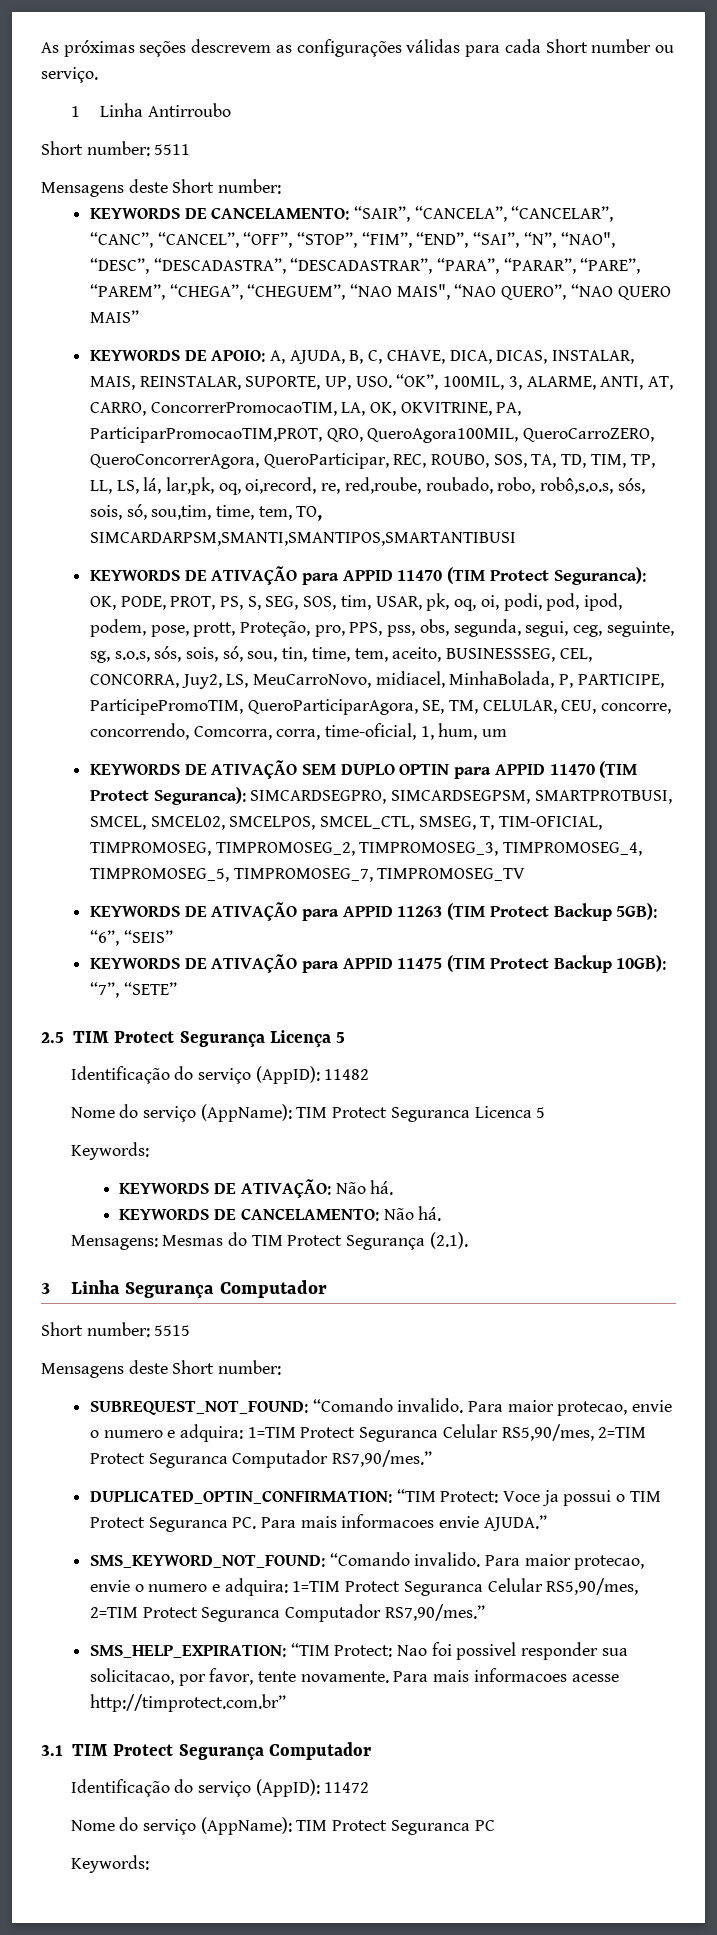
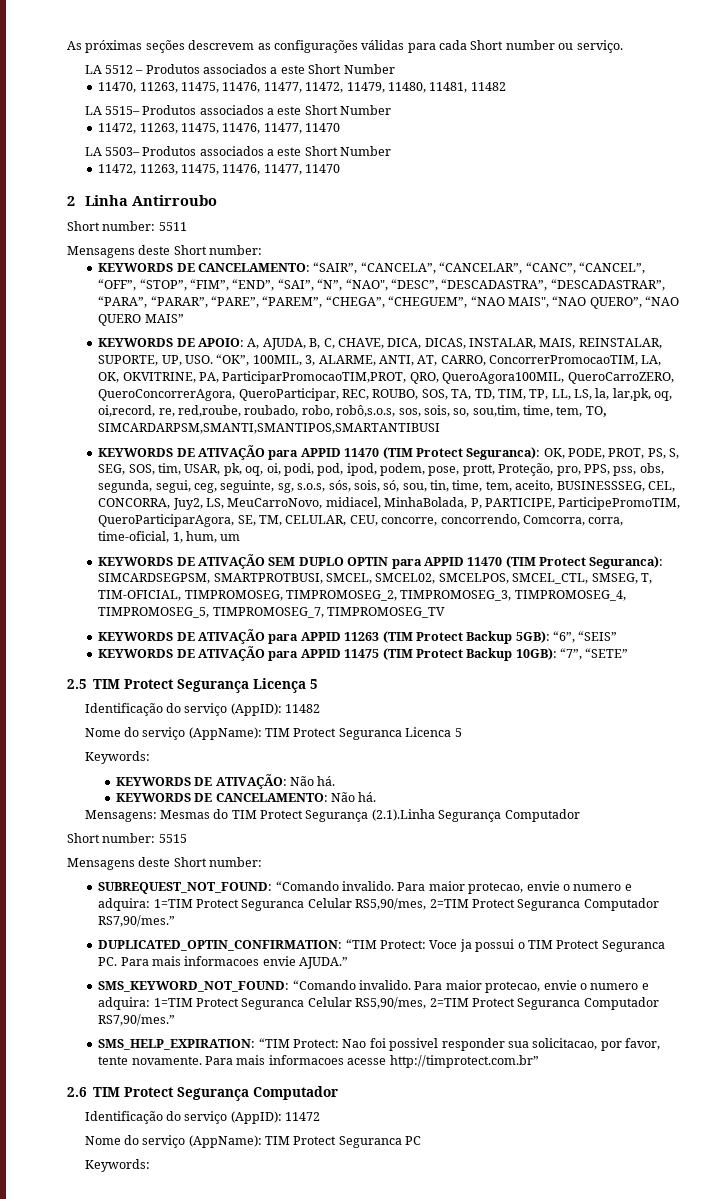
- 1 Linha Antirroubo
+ LA 5512 – Produtos associados a este Short Number
+ 11470, 11263, 11475, 11476, 11477, 11472, 11479, 11480, 11481, 11482
+ LA 5515– Produtos associados a este Short Number
+ 11472, 11263, 11475, 11476, 11477, 11470
+ LA 5503– Produtos associados a este Short Number
+ 11472, 11263, 11475, 11476, 11477, 11470
+ 2 Linha Antirroubo
- KEYWORDS DE APOIO: A, AJUDA, B, C, CHAVE, DICA, DICAS, INSTALAR, MAIS, REINSTALAR, SUPORTE, UP, USO. “OK”, 100MIL, 3, ALARME, ANTI, AT, CARRO, ConcorrerPromocaoTIM, LA, OK, OKVITRINE, PA, ParticiparPromocaoTIM,PROT, QRO, QueroAgora100MIL, QueroCarroZERO, QueroConcorrerAgora, QueroParticipar, REC, ROUBO, SOS, TA, TD, TIM, TP, LL, LS, lá, lar,pk, oq, oi,record, re, red,roube, roubado, robo, robô,s.o.s, sós, sois, só, sou,tim, time, tem, TO, SIMCARDARPSM,SMANTI,SMANTIPOS,SMARTANTIBUSI
+ KEYWORDS DE APOIO: A, AJUDA, B, C, CHAVE, DICA, DICAS, INSTALAR, MAIS, REINSTALAR, SUPORTE, UP, USO. “OK”, 100MIL, 3, ALARME, ANTI, AT, CARRO, ConcorrerPromocaoTIM, LA, OK, OKVITRINE, PA, ParticiparPromocaoTIM,PROT, QRO, QueroAgora100MIL, QueroCarroZERO, QueroConcorrerAgora, QueroParticipar, REC, ROUBO, SOS, TA, TD, TIM, TP, LL, LS, la, lar,pk, oq, oi,record, re, red,roube, roubado, robo, robô,s.o.s, sos, sois, so, sou,tim, time, tem, TO, SIMCARDARPSM,SMANTI,SMANTIPOS,SMARTANTIBUSI
- KEYWORDS DE ATIVAÇÃO SEM DUPLO OPTIN para APPID 11470 (TIM Protect Seguranca): SIMCARDSEGPRO, SIMCARDSEGPSM, SMARTPROTBUSI, SMCEL, SMCEL02, SMCELPOS, SMCEL_CTL, SMSEG, T, TIM-OFICIAL, TIMPROMOSEG, TIMPROMOSEG_2, TIMPROMOSEG_3, TIMPROMOSEG_4, TIMPROMOSEG_5, TIMPROMOSEG_7, TIMPROMOSEG_TV
+ KEYWORDS DE ATIVAÇÃO SEM DUPLO OPTIN para APPID 11470 (TIM Protect Seguranca): SIMCARDSEGPSM, SMARTPROTBUSI, SMCEL, SMCEL02, SMCELPOS, SMCEL_CTL, SMSEG, T, TIM-OFICIAL, TIMPROMOSEG, TIMPROMOSEG_2, TIMPROMOSEG_3, TIMPROMOSEG_4, TIMPROMOSEG_5, TIMPROMOSEG_7, TIMPROMOSEG_TV
- Mensagens: Mesmas do TIM Protect Segurança (2.1).
- 3 Linha Segurança Computador
+ Mensagens: Mesmas do TIM Protect Segurança (2.1).Linha Segurança Computador
- 3.1 TIM Protect Segurança Computador
+ 2.6 TIM Protect Segurança Computador

